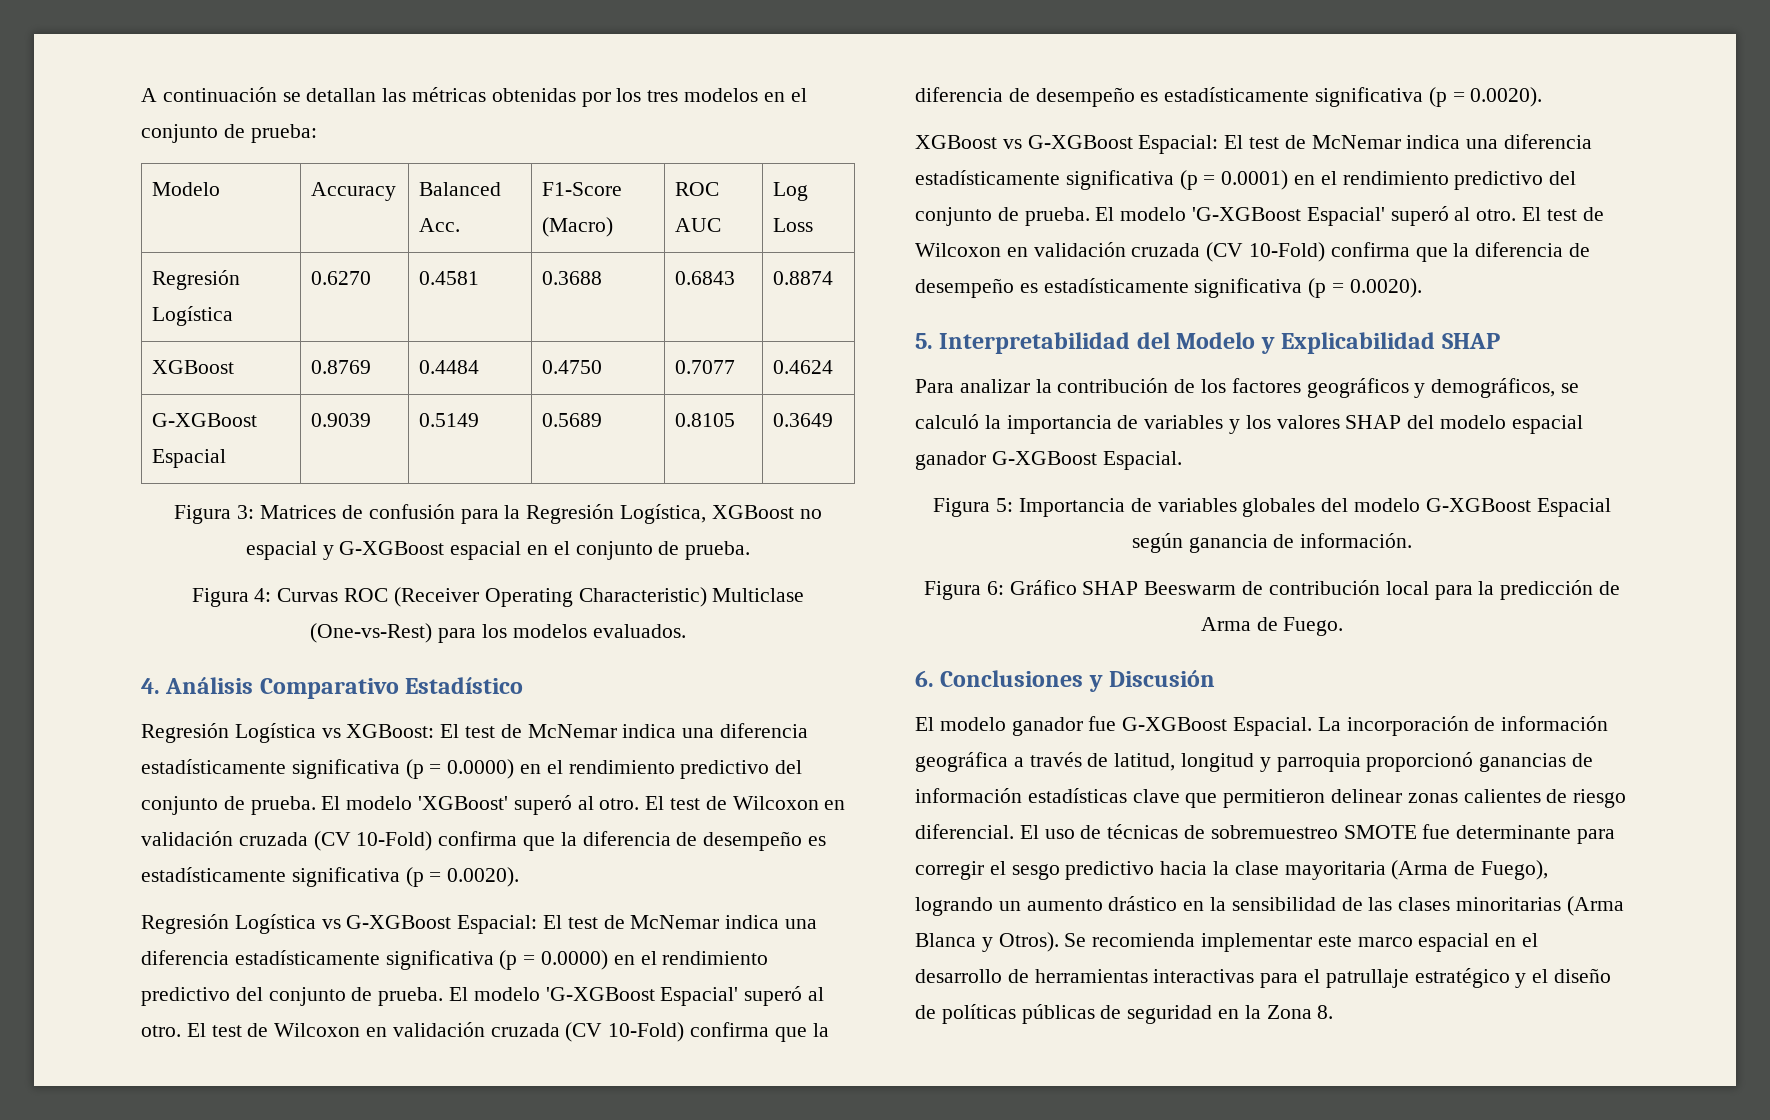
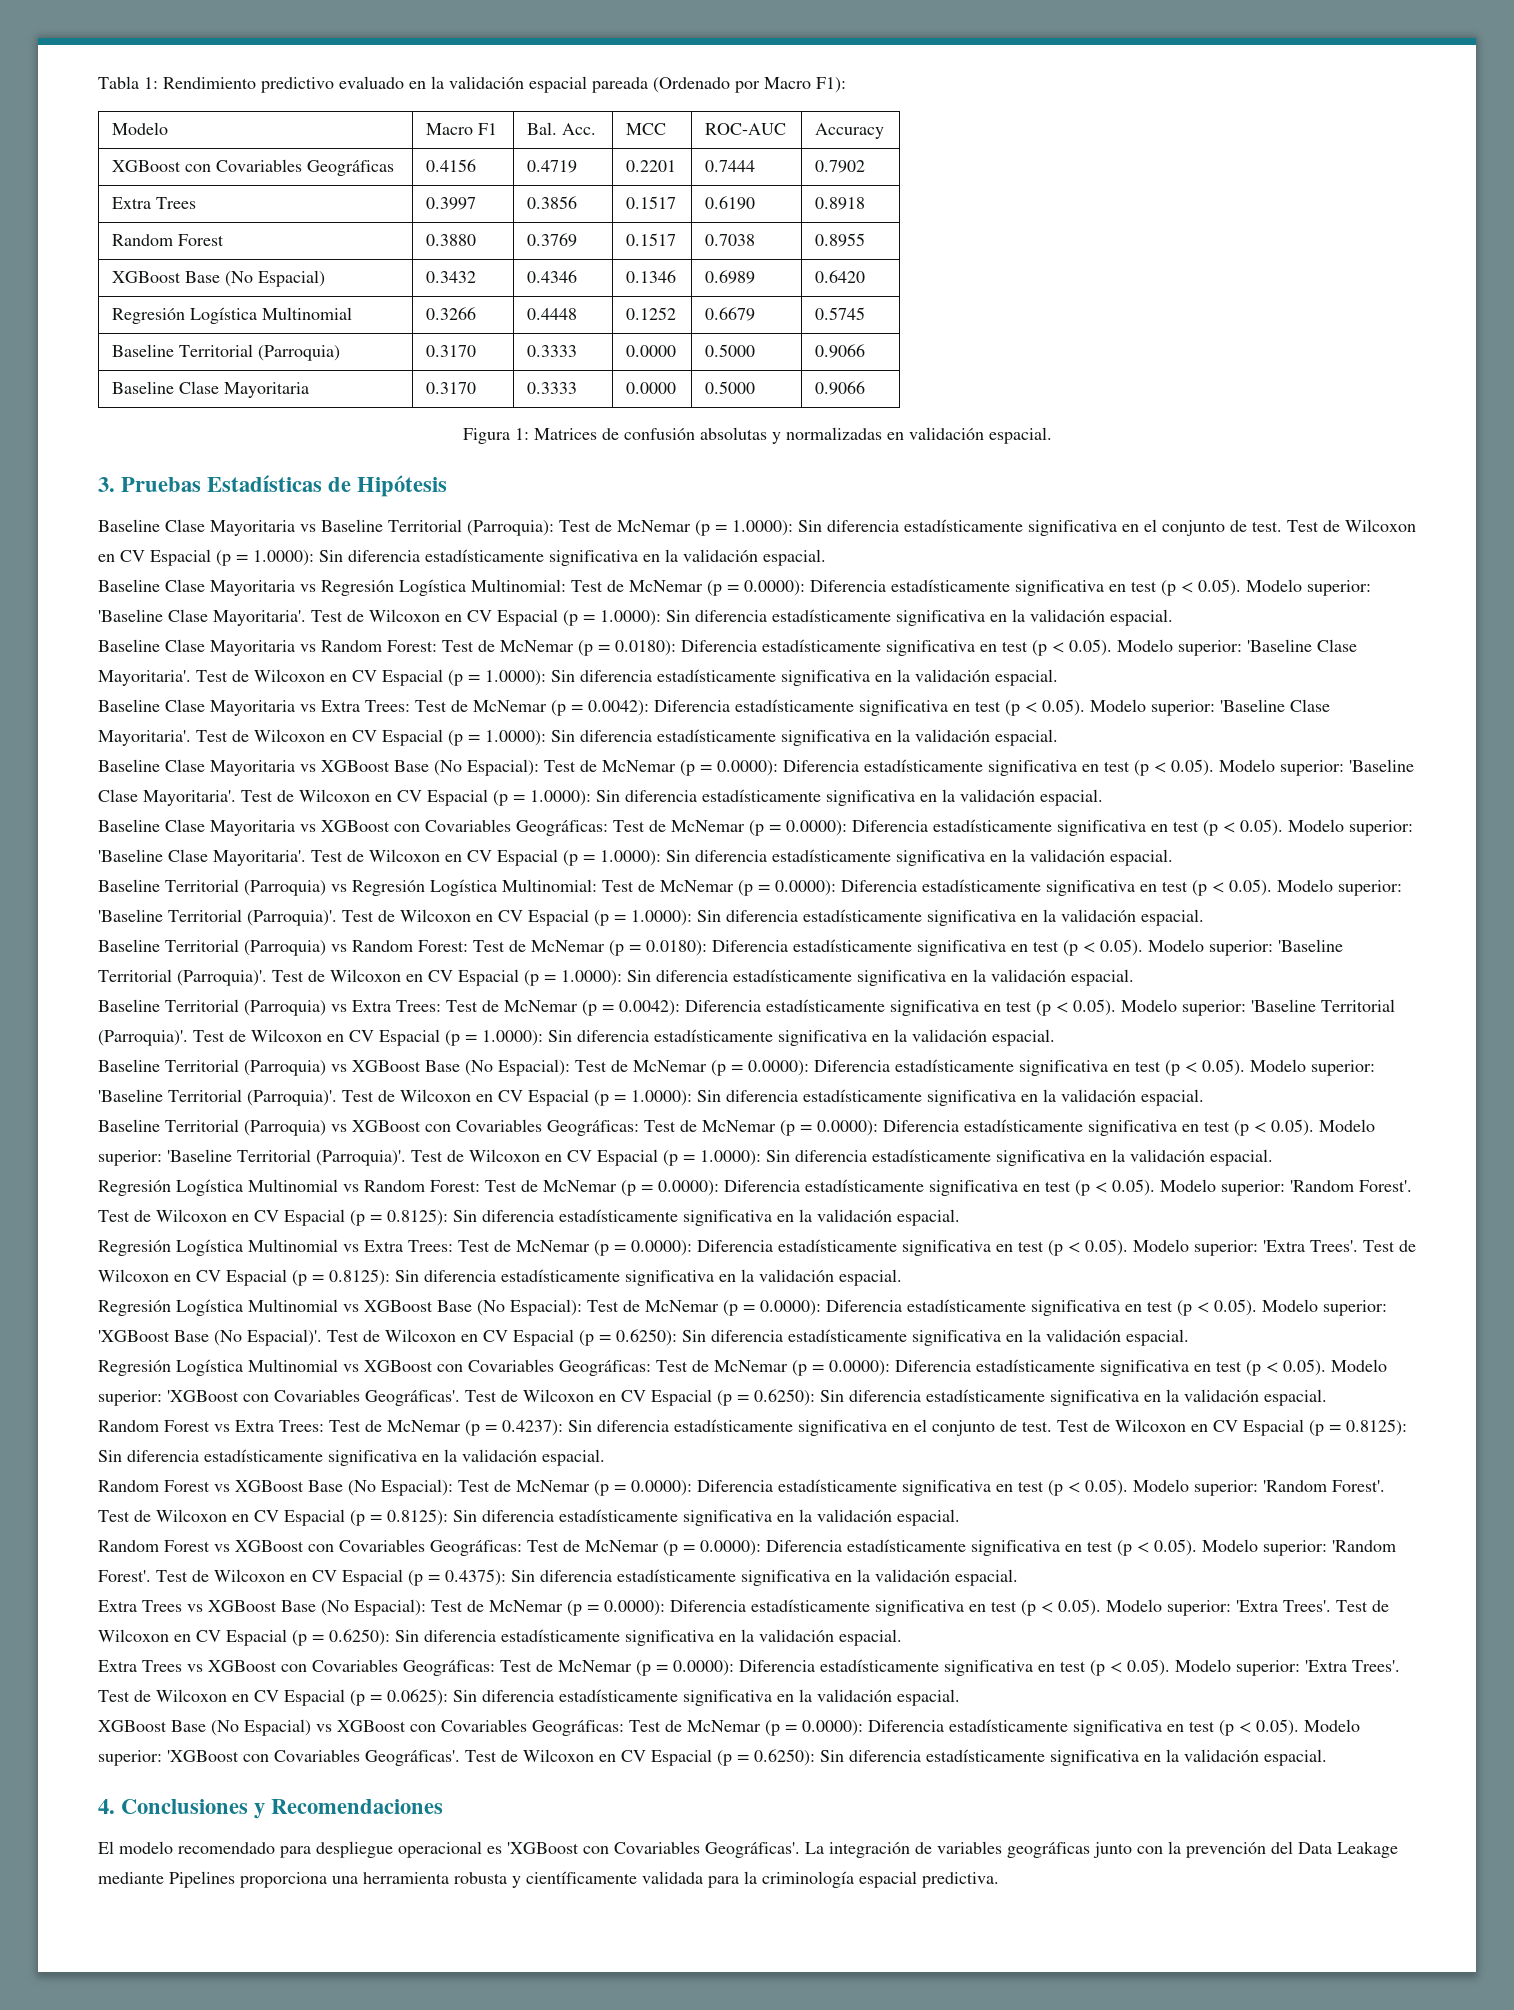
- A continuación se detallan las métricas obtenidas por los tres modelos en el conjunto de prueba:
- Modelo | Accuracy | Balanced Acc. | F1-Score (Macro) | ROC AUC | Log Loss
- Regresión Logística | 0.6270 | 0.4581 | 0.3688 | 0.6843 | 0.8874
- XGBoost | 0.8769 | 0.4484 | 0.4750 | 0.7077 | 0.4624
- G-XGBoost Espacial | 0.9039 | 0.5149 | 0.5689 | 0.8105 | 0.3649
- Figura 3: Matrices de confusión para la Regresión Logística, XGBoost no espacial y G-XGBoost espacial en el conjunto de prueba.
- Figura 4: Curvas ROC (Receiver Operating Characteristic) Multiclase (One-vs-Rest) para los modelos evaluados.
- 4. Análisis Comparativo Estadístico
- Regresión Logística vs XGBoost: El test de McNemar indica una diferencia estadísticamente significativa (p = 0.0000) en el rendimiento predictivo del conjunto de prueba. El modelo 'XGBoost' superó al otro. El test de Wilcoxon en validación cruzada (CV 10-Fold) confirma que la diferencia de desempeño es estadísticamente significativa (p = 0.0020).
- Regresión Logística vs G-XGBoost Espacial: El test de McNemar indica una diferencia estadísticamente significativa (p = 0.0000) en el rendimiento predictivo del conjunto de prueba. El modelo 'G-XGBoost Espacial' superó al otro. El test de Wilcoxon en validación cruzada (CV 10-Fold) confirma que la diferencia de desempeño es estadísticamente significativa (p = 0.0020).
- XGBoost vs G-XGBoost Espacial: El test de McNemar indica una diferencia estadísticamente significativa (p = 0.0001) en el rendimiento predictivo del conjunto de prueba. El modelo 'G-XGBoost Espacial' superó al otro. El test de Wilcoxon en validación cruzada (CV 10-Fold) confirma que la diferencia de desempeño es estadísticamente significativa (p = 0.0020).
- 5. Interpretabilidad del Modelo y Explicabilidad SHAP
- Para analizar la contribución de los factores geográficos y demográficos, se calculó la importancia de variables y los valores SHAP del modelo espacial ganador G-XGBoost Espacial.
- Figura 5: Importancia de variables globales del modelo G-XGBoost Espacial según ganancia de información.
- Figura 6: Gráfico SHAP Beeswarm de contribución local para la predicción de Arma de Fuego.
- 6. Conclusiones y Discusión
- El modelo ganador fue G-XGBoost Espacial. La incorporación de información geográfica a través de latitud, longitud y parroquia proporcionó ganancias de información estadísticas clave que permitieron delinear zonas calientes de riesgo diferencial. El uso de técnicas de sobremuestreo SMOTE fue determinante para corregir el sesgo predictivo hacia la clase mayoritaria (Arma de Fuego), logrando un aumento drástico en la sensibilidad de las clases minoritarias (Arma Blanca y Otros). Se recomienda implementar este marco espacial en el desarrollo de herramientas interactivas para el patrullaje estratégico y el diseño de políticas públicas de seguridad en la Zona 8.
+ Tabla 1: Rendimiento predictivo evaluado en la validación espacial pareada (Ordenado por Macro F1):
+ Modelo | Macro F1 | Bal. Acc. | MCC | ROC-AUC | Accuracy
+ XGBoost con Covariables Geográficas | 0.4156 | 0.4719 | 0.2201 | 0.7444 | 0.7902
+ Extra Trees | 0.3997 | 0.3856 | 0.1517 | 0.6190 | 0.8918
+ Random Forest | 0.3880 | 0.3769 | 0.1517 | 0.7038 | 0.8955
+ XGBoost Base (No Espacial) | 0.3432 | 0.4346 | 0.1346 | 0.6989 | 0.6420
+ Regresión Logística Multinomial | 0.3266 | 0.4448 | 0.1252 | 0.6679 | 0.5745
+ Baseline Territorial (Parroquia) | 0.3170 | 0.3333 | 0.0000 | 0.5000 | 0.9066
+ Baseline Clase Mayoritaria | 0.3170 | 0.3333 | 0.0000 | 0.5000 | 0.9066
+ Figura 1: Matrices de confusión absolutas y normalizadas en validación espacial.
+ 3. Pruebas Estadísticas de Hipótesis
+ Baseline Clase Mayoritaria vs Baseline Territorial (Parroquia): Test de McNemar (p = 1.0000): Sin diferencia estadísticamente significativa en el conjunto de test. Test de Wilcoxon en CV Espacial (p = 1.0000): Sin diferencia estadísticamente significativa en la validación espacial.
+ Baseline Clase Mayoritaria vs Regresión Logística Multinomial: Test de McNemar (p = 0.0000): Diferencia estadísticamente significativa en test (p < 0.05). Modelo superior: 'Baseline Clase Mayoritaria'. Test de Wilcoxon en CV Espacial (p = 1.0000): Sin diferencia estadísticamente significativa en la validación espacial.
+ Baseline Clase Mayoritaria vs Random Forest: Test de McNemar (p = 0.0180): Diferencia estadísticamente significativa en test (p < 0.05). Modelo superior: 'Baseline Clase Mayoritaria'. Test de Wilcoxon en CV Espacial (p = 1.0000): Sin diferencia estadísticamente significativa en la validación espacial.
+ Baseline Clase Mayoritaria vs Extra Trees: Test de McNemar (p = 0.0042): Diferencia estadísticamente significativa en test (p < 0.05). Modelo superior: 'Baseline Clase Mayoritaria'. Test de Wilcoxon en CV Espacial (p = 1.0000): Sin diferencia estadísticamente significativa en la validación espacial.
+ Baseline Clase Mayoritaria vs XGBoost Base (No Espacial): Test de McNemar (p = 0.0000): Diferencia estadísticamente significativa en test (p < 0.05). Modelo superior: 'Baseline Clase Mayoritaria'. Test de Wilcoxon en CV Espacial (p = 1.0000): Sin diferencia estadísticamente significativa en la validación espacial.
+ Baseline Clase Mayoritaria vs XGBoost con Covariables Geográficas: Test de McNemar (p = 0.0000): Diferencia estadísticamente significativa en test (p < 0.05). Modelo superior: 'Baseline Clase Mayoritaria'. Test de Wilcoxon en CV Espacial (p = 1.0000): Sin diferencia estadísticamente significativa en la validación espacial.
+ Baseline Territorial (Parroquia) vs Regresión Logística Multinomial: Test de McNemar (p = 0.0000): Diferencia estadísticamente significativa en test (p < 0.05). Modelo superior: 'Baseline Territorial (Parroquia)'. Test de Wilcoxon en CV Espacial (p = 1.0000): Sin diferencia estadísticamente significativa en la validación espacial.
+ Baseline Territorial (Parroquia) vs Random Forest: Test de McNemar (p = 0.0180): Diferencia estadísticamente significativa en test (p < 0.05). Modelo superior: 'Baseline Territorial (Parroquia)'. Test de Wilcoxon en CV Espacial (p = 1.0000): Sin diferencia estadísticamente significativa en la validación espacial.
+ Baseline Territorial (Parroquia) vs Extra Trees: Test de McNemar (p = 0.0042): Diferencia estadísticamente significativa en test (p < 0.05). Modelo superior: 'Baseline Territorial (Parroquia)'. Test de Wilcoxon en CV Espacial (p = 1.0000): Sin diferencia estadísticamente significativa en la validación espacial.
+ Baseline Territorial (Parroquia) vs XGBoost Base (No Espacial): Test de McNemar (p = 0.0000): Diferencia estadísticamente significativa en test (p < 0.05). Modelo superior: 'Baseline Territorial (Parroquia)'. Test de Wilcoxon en CV Espacial (p = 1.0000): Sin diferencia estadísticamente significativa en la validación espacial.
+ Baseline Territorial (Parroquia) vs XGBoost con Covariables Geográficas: Test de McNemar (p = 0.0000): Diferencia estadísticamente significativa en test (p < 0.05). Modelo superior: 'Baseline Territorial (Parroquia)'. Test de Wilcoxon en CV Espacial (p = 1.0000): Sin diferencia estadísticamente significativa en la validación espacial.
+ Regresión Logística Multinomial vs Random Forest: Test de McNemar (p = 0.0000): Diferencia estadísticamente significativa en test (p < 0.05). Modelo superior: 'Random Forest'. Test de Wilcoxon en CV Espacial (p = 0.8125): Sin diferencia estadísticamente significativa en la validación espacial.
+ Regresión Logística Multinomial vs Extra Trees: Test de McNemar (p = 0.0000): Diferencia estadísticamente significativa en test (p < 0.05). Modelo superior: 'Extra Trees'. Test de Wilcoxon en CV Espacial (p = 0.8125): Sin diferencia estadísticamente significativa en la validación espacial.
+ Regresión Logística Multinomial vs XGBoost Base (No Espacial): Test de McNemar (p = 0.0000): Diferencia estadísticamente significativa en test (p < 0.05). Modelo superior: 'XGBoost Base (No Espacial)'. Test de Wilcoxon en CV Espacial (p = 0.6250): Sin diferencia estadísticamente significativa en la validación espacial.
+ Regresión Logística Multinomial vs XGBoost con Covariables Geográficas: Test de McNemar (p = 0.0000): Diferencia estadísticamente significativa en test (p < 0.05). Modelo superior: 'XGBoost con Covariables Geográficas'. Test de Wilcoxon en CV Espacial (p = 0.6250): Sin diferencia estadísticamente significativa en la validación espacial.
+ Random Forest vs Extra Trees: Test de McNemar (p = 0.4237): Sin diferencia estadísticamente significativa en el conjunto de test. Test de Wilcoxon en CV Espacial (p = 0.8125): Sin diferencia estadísticamente significativa en la validación espacial.
+ Random Forest vs XGBoost Base (No Espacial): Test de McNemar (p = 0.0000): Diferencia estadísticamente significativa en test (p < 0.05). Modelo superior: 'Random Forest'. Test de Wilcoxon en CV Espacial (p = 0.8125): Sin diferencia estadísticamente significativa en la validación espacial.
+ Random Forest vs XGBoost con Covariables Geográficas: Test de McNemar (p = 0.0000): Diferencia estadísticamente significativa en test (p < 0.05). Modelo superior: 'Random Forest'. Test de Wilcoxon en CV Espacial (p = 0.4375): Sin diferencia estadísticamente significativa en la validación espacial.
+ Extra Trees vs XGBoost Base (No Espacial): Test de McNemar (p = 0.0000): Diferencia estadísticamente significativa en test (p < 0.05). Modelo superior: 'Extra Trees'. Test de Wilcoxon en CV Espacial (p = 0.6250): Sin diferencia estadísticamente significativa en la validación espacial.
+ Extra Trees vs XGBoost con Covariables Geográficas: Test de McNemar (p = 0.0000): Diferencia estadísticamente significativa en test (p < 0.05). Modelo superior: 'Extra Trees'. Test de Wilcoxon en CV Espacial (p = 0.0625): Sin diferencia estadísticamente significativa en la validación espacial.
+ XGBoost Base (No Espacial) vs XGBoost con Covariables Geográficas: Test de McNemar (p = 0.0000): Diferencia estadísticamente significativa en test (p < 0.05). Modelo superior: 'XGBoost con Covariables Geográficas'. Test de Wilcoxon en CV Espacial (p = 0.6250): Sin diferencia estadísticamente significativa en la validación espacial.
+ 4. Conclusiones y Recomendaciones
+ El modelo recomendado para despliegue operacional es 'XGBoost con Covariables Geográficas'. La integración de variables geográficas junto con la prevención del Data Leakage mediante Pipelines proporciona una herramienta robusta y científicamente validada para la criminología espacial predictiva.

